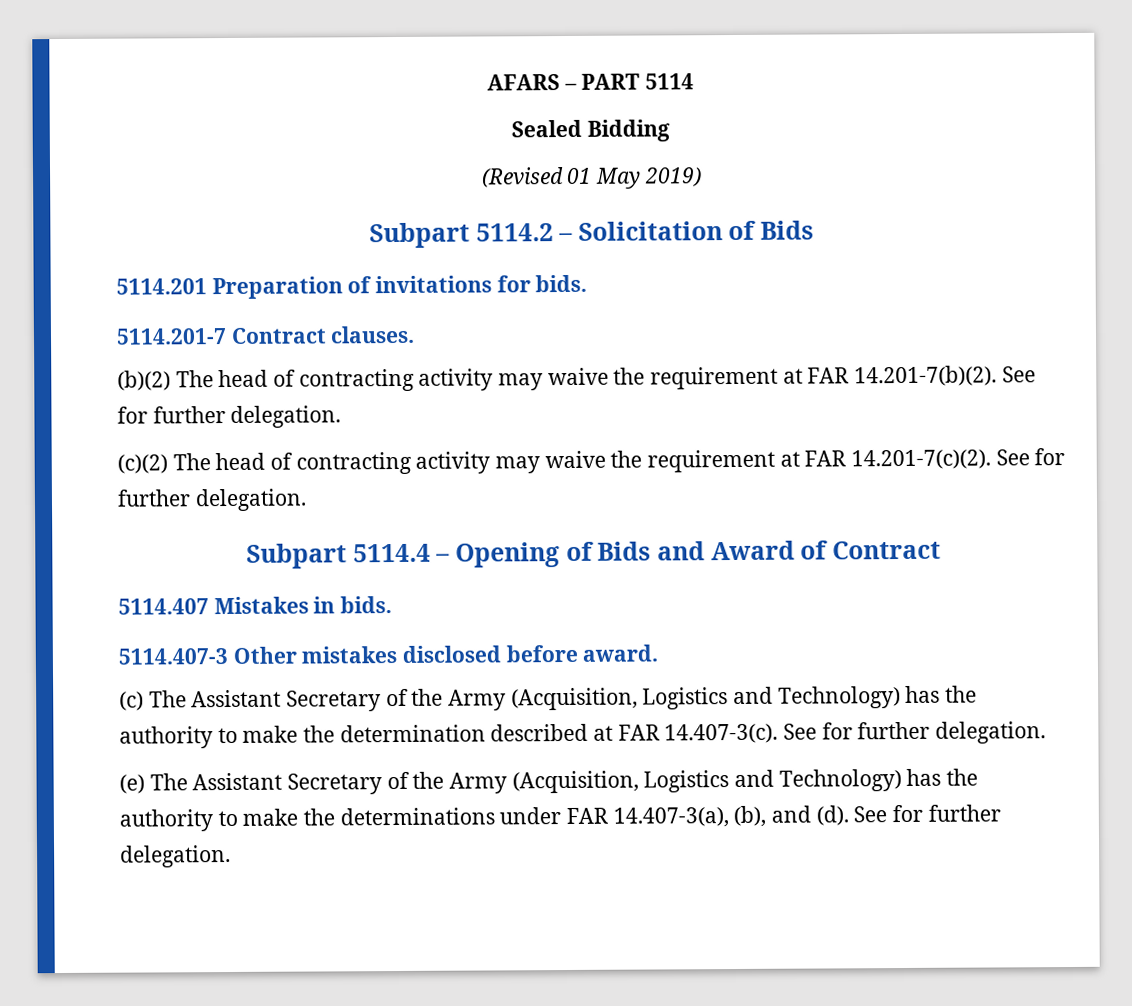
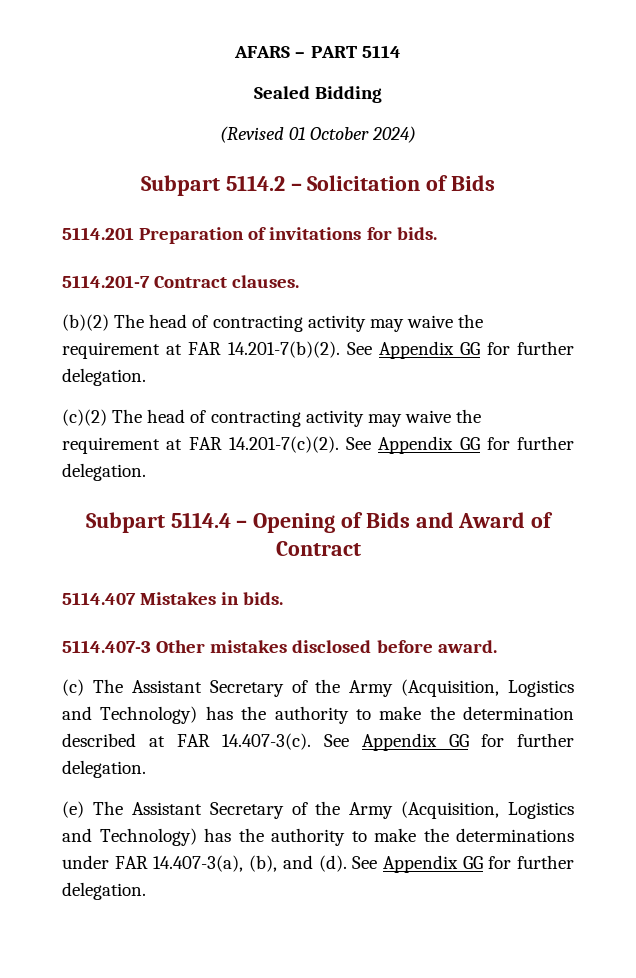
- (Revised 01 May 2019)
+ (Revised 01 October 2024)
- (b)(2) The head of contracting activity may waive the requirement at FAR 14.201-7(b)(2). See for further delegation.
+ (b)(2) The head of contracting activity may waive the requirement at FAR 14.201-7(b)(2). See Appendix GG for further delegation.
- (c)(2) The head of contracting activity may waive the requirement at FAR 14.201-7(c)(2). See for further delegation.
+ (c)(2) The head of contracting activity may waive the requirement at FAR 14.201-7(c)(2). See Appendix GG for further delegation.
- (c) The Assistant Secretary of the Army (Acquisition, Logistics and Technology) has the authority to make the determination described at FAR 14.407-3(c). See for further delegation.
+ (c) The Assistant Secretary of the Army (Acquisition, Logistics and Technology) has the authority to make the determination described at FAR 14.407-3(c). See Appendix GG for further delegation.
- (e) The Assistant Secretary of the Army (Acquisition, Logistics and Technology) has the authority to make the determinations under FAR 14.407-3(a), (b), and (d). See for further delegation.
+ (e) The Assistant Secretary of the Army (Acquisition, Logistics and Technology) has the authority to make the determinations under FAR 14.407-3(a), (b), and (d). See Appendix GG for further delegation.

